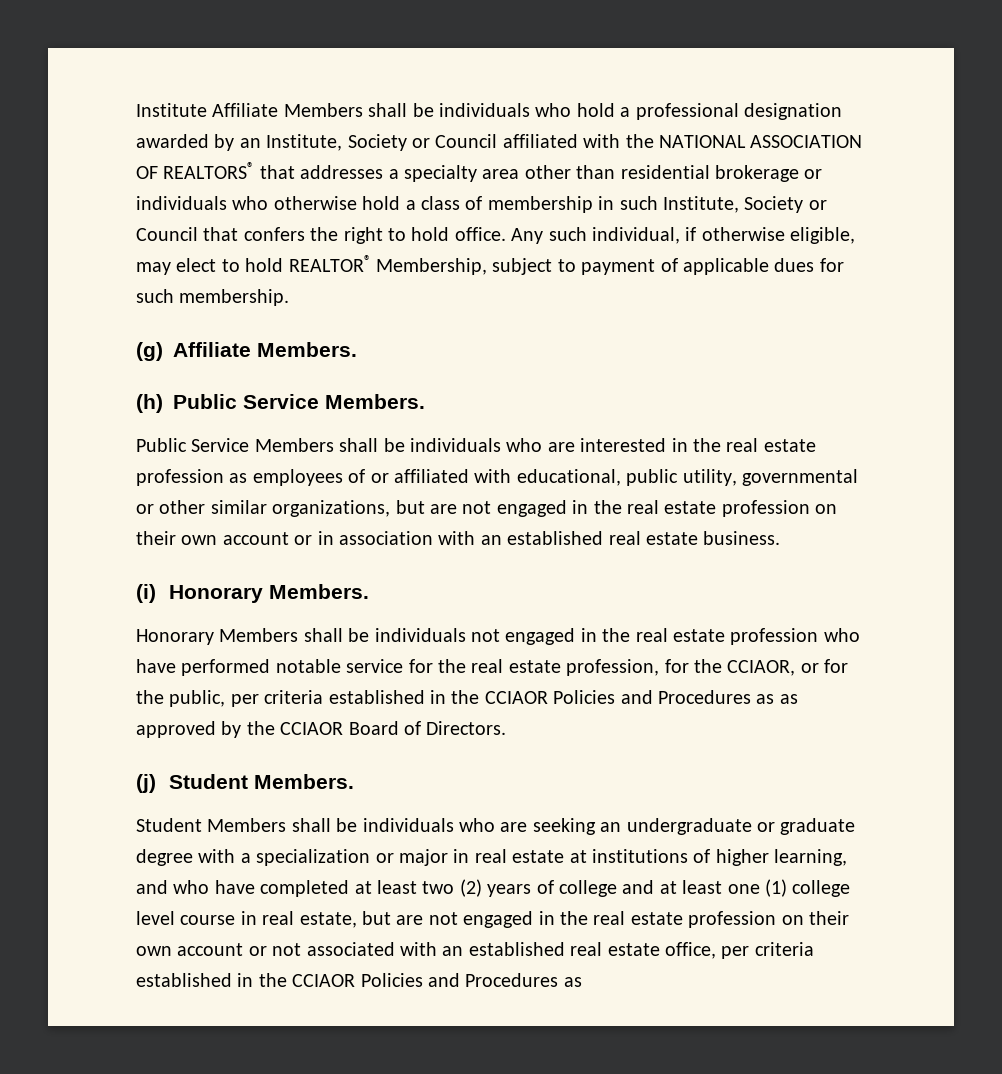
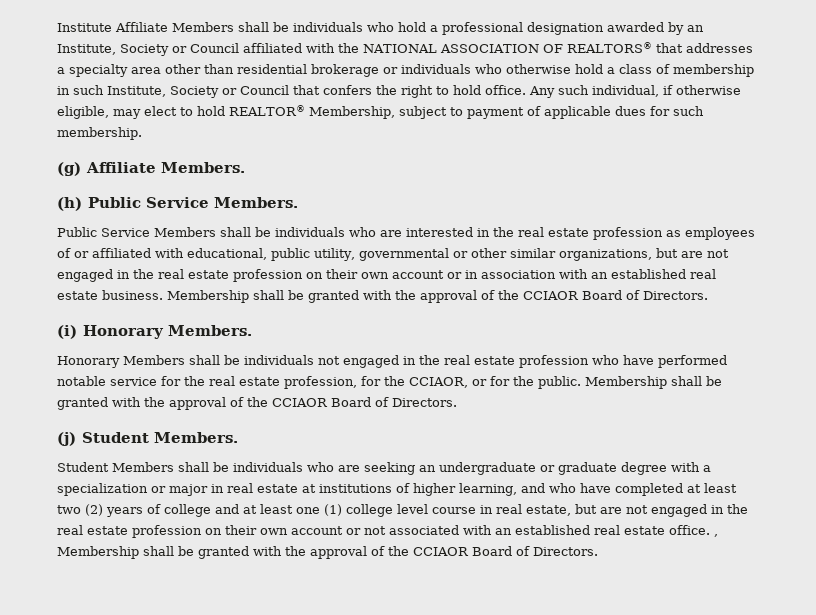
- Public Service Members shall be individuals who are interested in the real estate profession as employees of or affiliated with educational, public utility, governmental or other similar organizations, but are not engaged in the real estate profession on their own account or in association with an established real estate business.
+ Public Service Members shall be individuals who are interested in the real estate profession as employees of or affiliated with educational, public utility, governmental or other similar organizations, but are not engaged in the real estate profession on their own account or in association with an established real estate business. Membership shall be granted with the approval of the CCIAOR Board of Directors.
- Honorary Members shall be individuals not engaged in the real estate profession who have performed notable service for the real estate profession, for the CCIAOR, or for the public, per criteria established in the CCIAOR Policies and Procedures as as approved by the CCIAOR Board of Directors.
+ Honorary Members shall be individuals not engaged in the real estate profession who have performed notable service for the real estate profession, for the CCIAOR, or for the public. Membership shall be granted with the approval of the CCIAOR Board of Directors.
- Student Members shall be individuals who are seeking an undergraduate or graduate degree with a specialization or major in real estate at institutions of higher learning, and who have completed at least two (2) years of college and at least one (1) college level course in real estate, but are not engaged in the real estate profession on their own account or not associated with an established real estate office, per criteria established in the CCIAOR Policies and Procedures as
+ Student Members shall be individuals who are seeking an undergraduate or graduate degree with a specialization or major in real estate at institutions of higher learning, and who have completed at least two (2) years of college and at least one (1) college level course in real estate, but are not engaged in the real estate profession on their own account or not associated with an established real estate office. , Membership shall be granted with the approval of the CCIAOR Board of Directors.

